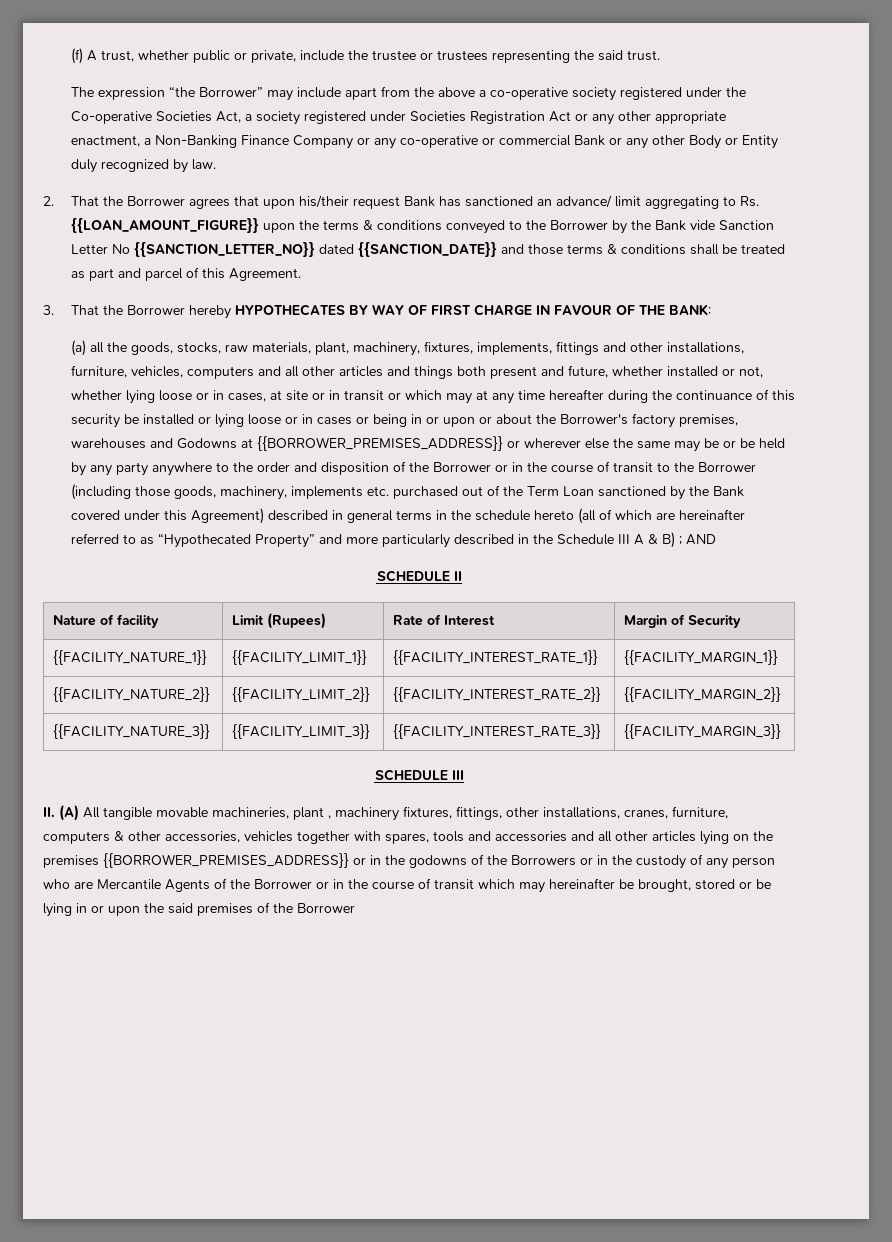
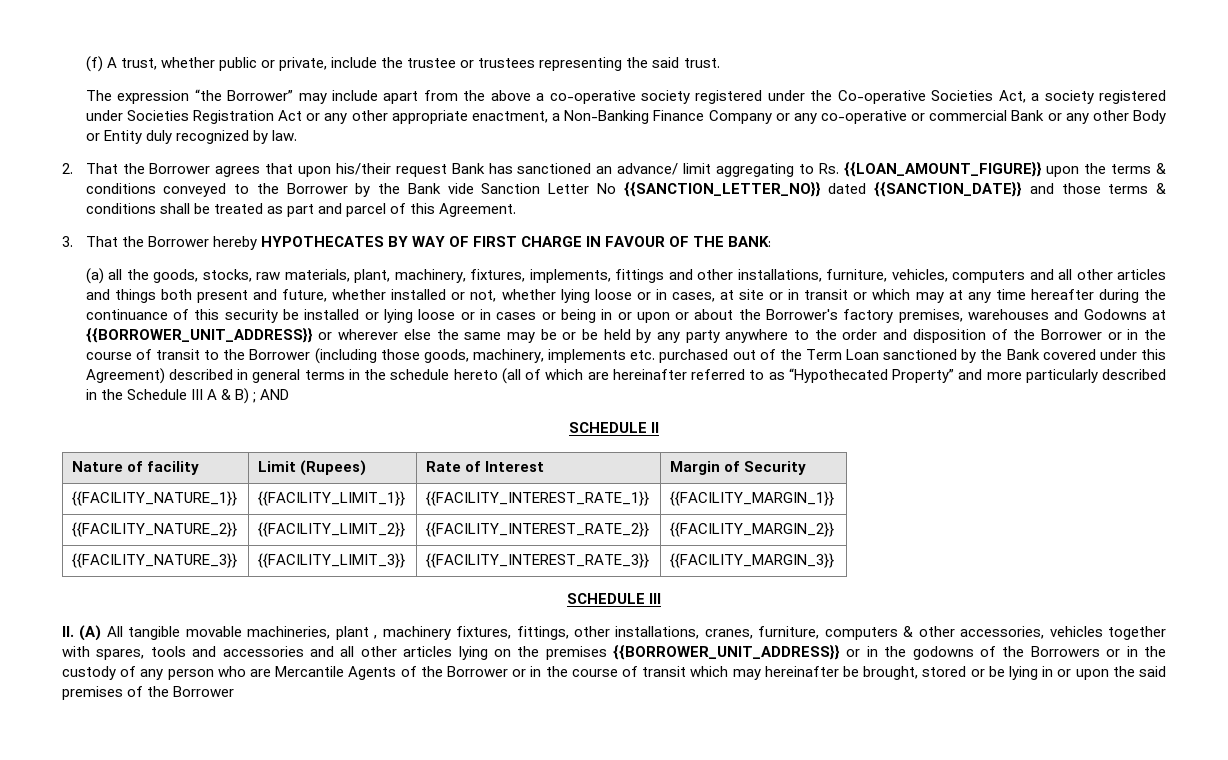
- (a) all the goods, stocks, raw materials, plant, machinery, fixtures, implements, fittings and other installations, furniture, vehicles, computers and all other articles and things both present and future, whether installed or not, whether lying loose or in cases, at site or in transit or which may at any time hereafter during the continuance of this security be installed or lying loose or in cases or being in or upon or about the Borrower's factory premises, warehouses and Godowns at {{BORROWER_PREMISES_ADDRESS}} or wherever else the same may be or be held by any party anywhere to the order and disposition of the Borrower or in the course of transit to the Borrower (including those goods, machinery, implements etc. purchased out of the Term Loan sanctioned by the Bank covered under this Agreement) described in general terms in the schedule hereto (all of which are hereinafter referred to as “Hypothecated Property” and more particularly described in the Schedule III A & B) ;
+ (a) all the goods, stocks, raw materials, plant, machinery, fixtures, implements, fittings and other installations, furniture, vehicles, computers and all other articles and things both present and future, whether installed or not, whether lying loose or in cases, at site or in transit or which may at any time hereafter during the continuance of this security be installed or lying loose or in cases or being in or upon or about the Borrower's factory premises, warehouses and Godowns at {{BORROWER_UNIT_ADDRESS}} or wherever else the same may be or be held by any party anywhere to the order and disposition of the Borrower or in the course of transit to the Borrower (including those goods, machinery, implements etc. purchased out of the Term Loan sanctioned by the Bank covered under this Agreement) described in general terms in the schedule hereto (all of which are hereinafter referred to as “Hypothecated Property” and more particularly described in the Schedule III A & B) ;
- II. (A) All tangible movable machineries, plant , machinery fixtures, fittings, other installations, cranes, furniture, computers & other accessories, vehicles together with spares, tools and accessories and all other articles lying on the premises {{BORROWER_PREMISES_ADDRESS}} or in the godowns of the Borrowers or in the custody of any person who are Mercantile Agents of the Borrower or in the course of transit which may hereinafter be brought, stored or be lying in or upon the said premises of the Borrower
+ II. (A) All tangible movable machineries, plant , machinery fixtures, fittings, other installations, cranes, furniture, computers & other accessories, vehicles together with spares, tools and accessories and all other articles lying on the premises {{BORROWER_UNIT_ADDRESS}} or in the godowns of the Borrowers or in the custody of any person who are Mercantile Agents of the Borrower or in the course of transit which may hereinafter be brought, stored or be lying in or upon the said premises of the Borrower

